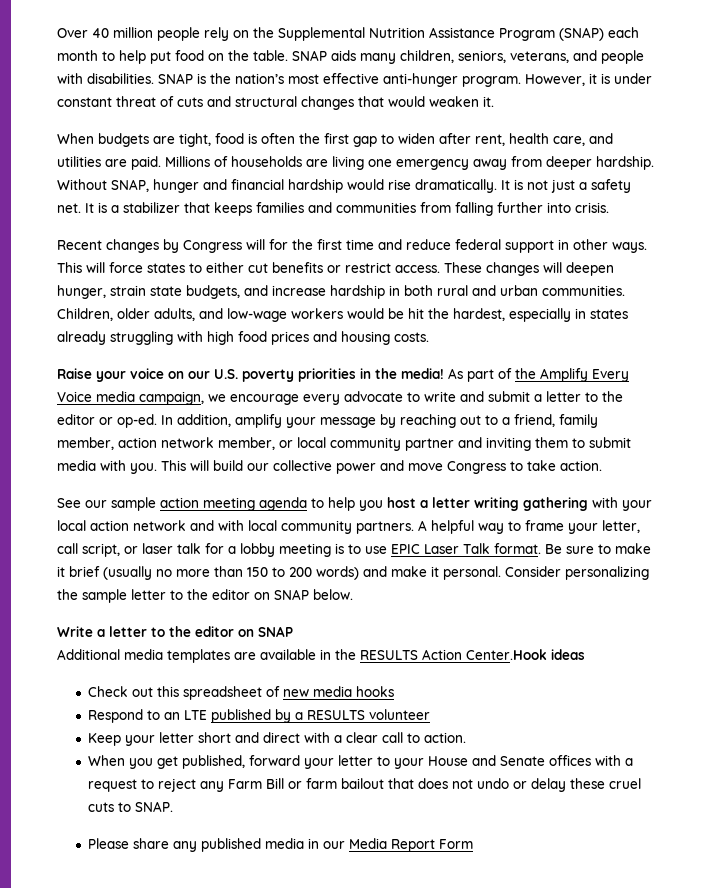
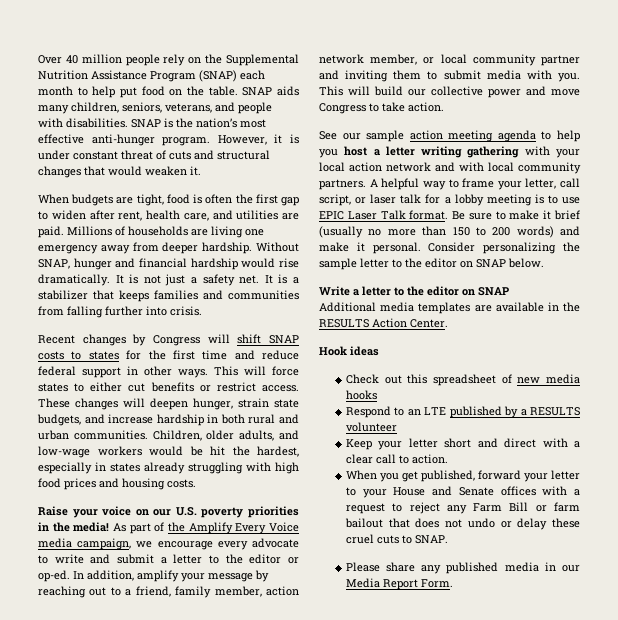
- Recent changes by Congress will for the first time and reduce federal support in other ways.
+ Recent changes by Congress will shift SNAP costs to states for the first time and reduce federal support in other ways.
- Additional media templates are available in the RESULTS Action Center.Hook ideas
+ Additional media templates are available in the RESULTS Action Center.
+ Hook ideas
- Please share any published media in our Media Report Form
+ Please share any published media in our Media Report Form.

